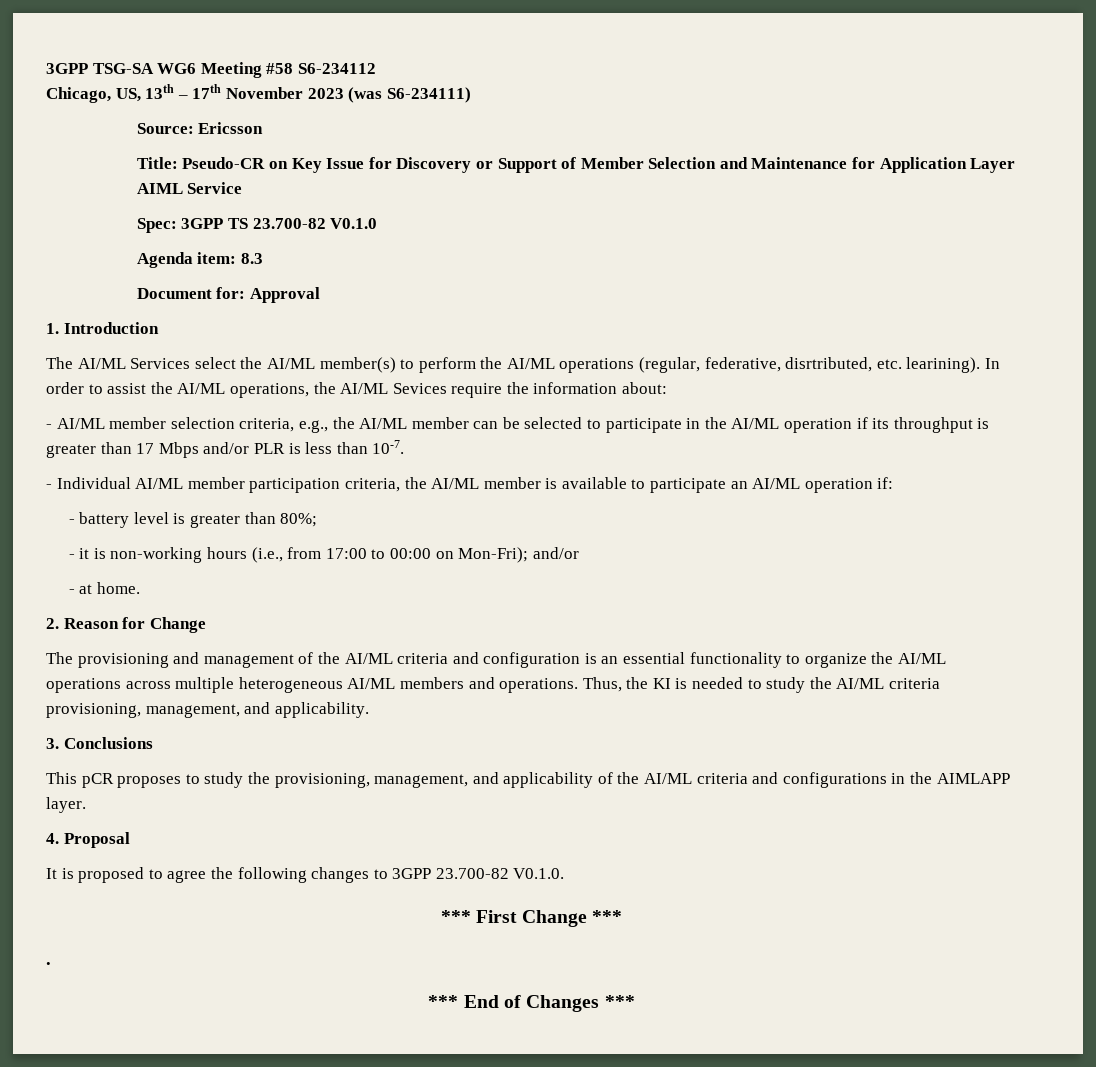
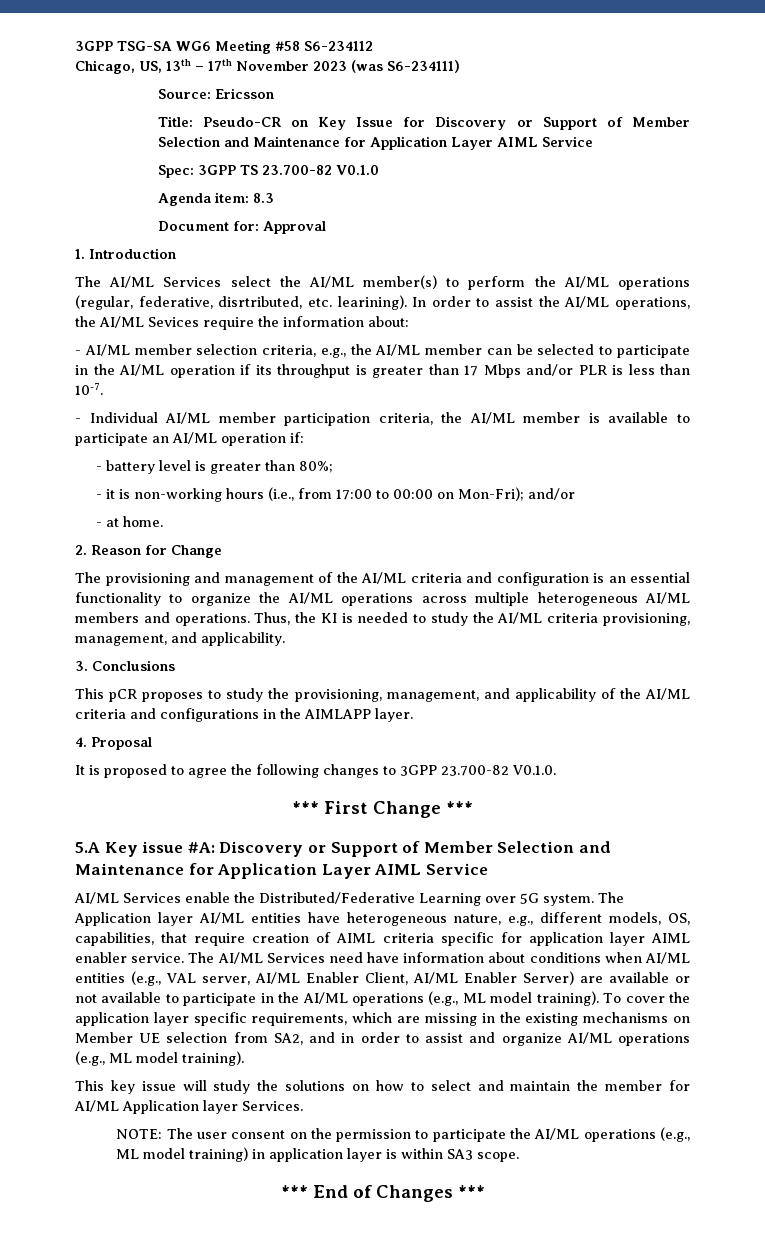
- .
+ 5.A Key issue #A: Discovery or Support of Member Selection and Maintenance for Application Layer AIML Service
+ AI/ML Services enable the Distributed/Federative Learning over 5G system. The Application layer AI/ML entities have heterogeneous nature, e.g., different models, OS, capabilities, that require creation of AIML criteria specific for application layer AIML enabler service. The AI/ML Services need have information about conditions when AI/ML entities (e.g., VAL server, AI/ML Enabler Client, AI/ML Enabler Server) are available or not available to participate in the AI/ML operations (e.g., ML model training). To cover the application layer specific requirements, which are missing in the existing mechanisms on Member UE selection from SA2, and in order to assist and organize AI/ML operations (e.g., ML model training).
+ This key issue will study the solutions on how to select and maintain the member for AI/ML Application layer Services.
+ NOTE: The user consent on the permission to participate the AI/ML operations (e.g., ML model training) in application layer is within SA3 scope.

